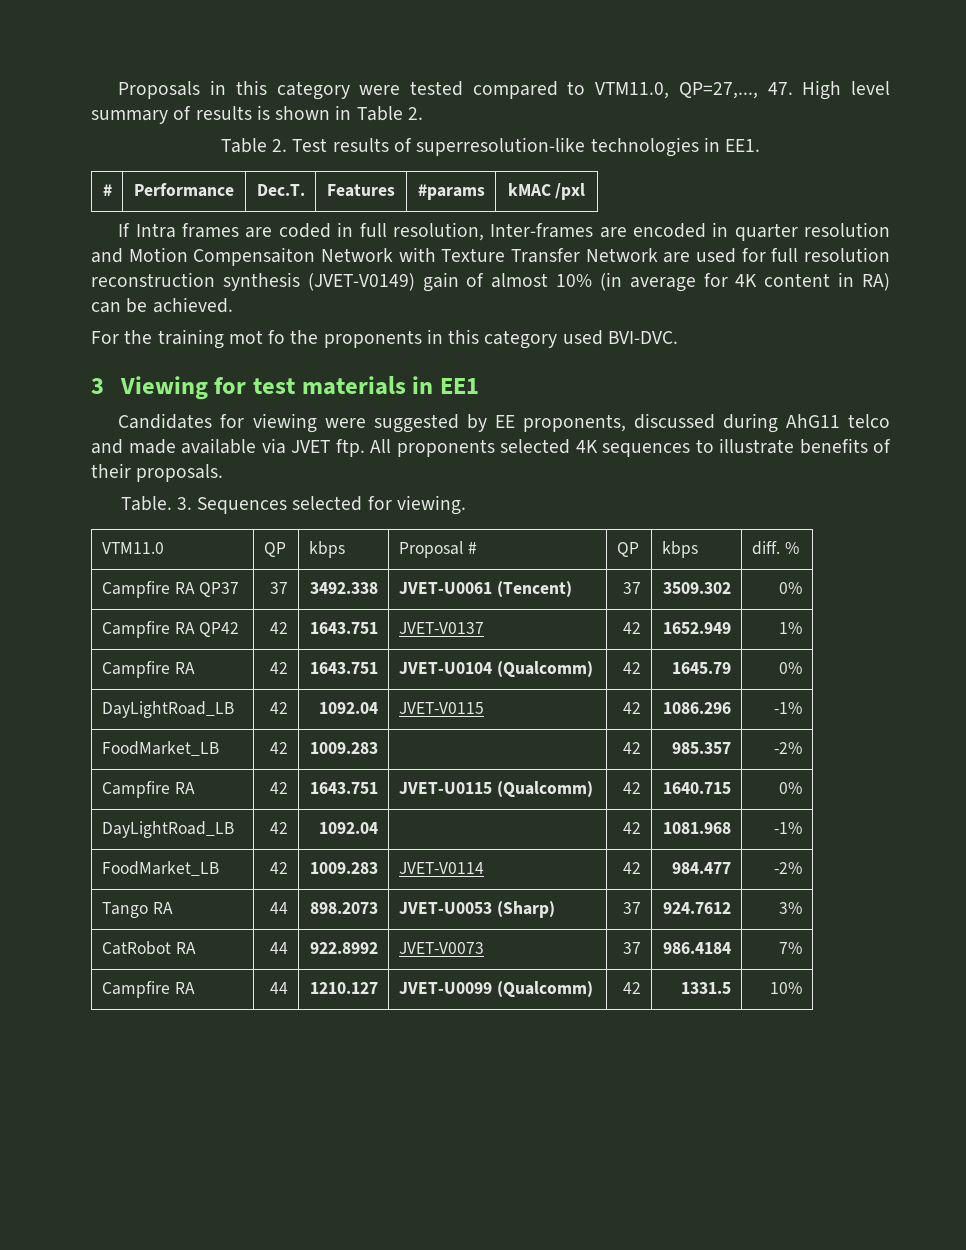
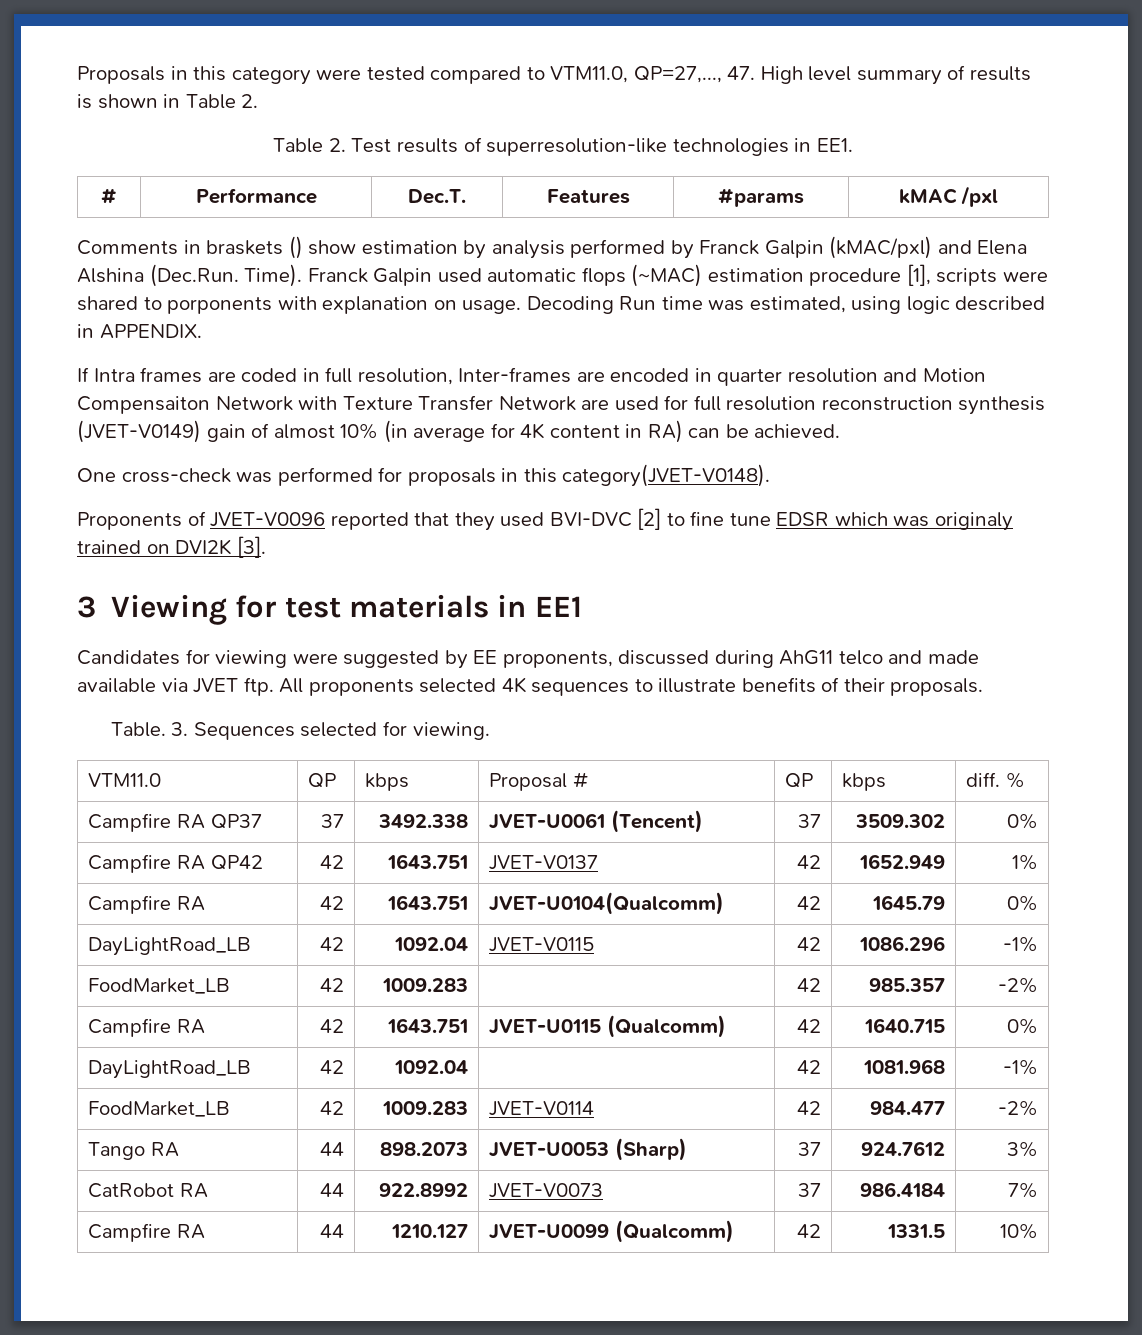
+ Comments in braskets () show estimation by analysis performed by Franck Galpin (kMAC/pxl) and Elena Alshina (Dec.Run. Time). Franck Galpin used automatic flops (~MAC) estimation procedure [1], scripts were shared to porponents with explanation on usage. Decoding Run time was estimated, using logic described in APPENDIX.
- For the training mot fo the proponents in this category used BVI-DVC.
+ One cross-check was performed for proposals in this category(JVET-V0148).
+ Proponents of JVET-V0096 reported that they used BVI-DVC [2] to fine tune EDSR which was originaly trained on DVI2K [3].
- Campfire RA | 42 | 1643.751 | JVET-U0104 (Qualcomm) | 42 | 1645.79 | 0%
+ Campfire RA | 42 | 1643.751 | JVET-U0104(Qualcomm) | 42 | 1645.79 | 0%

